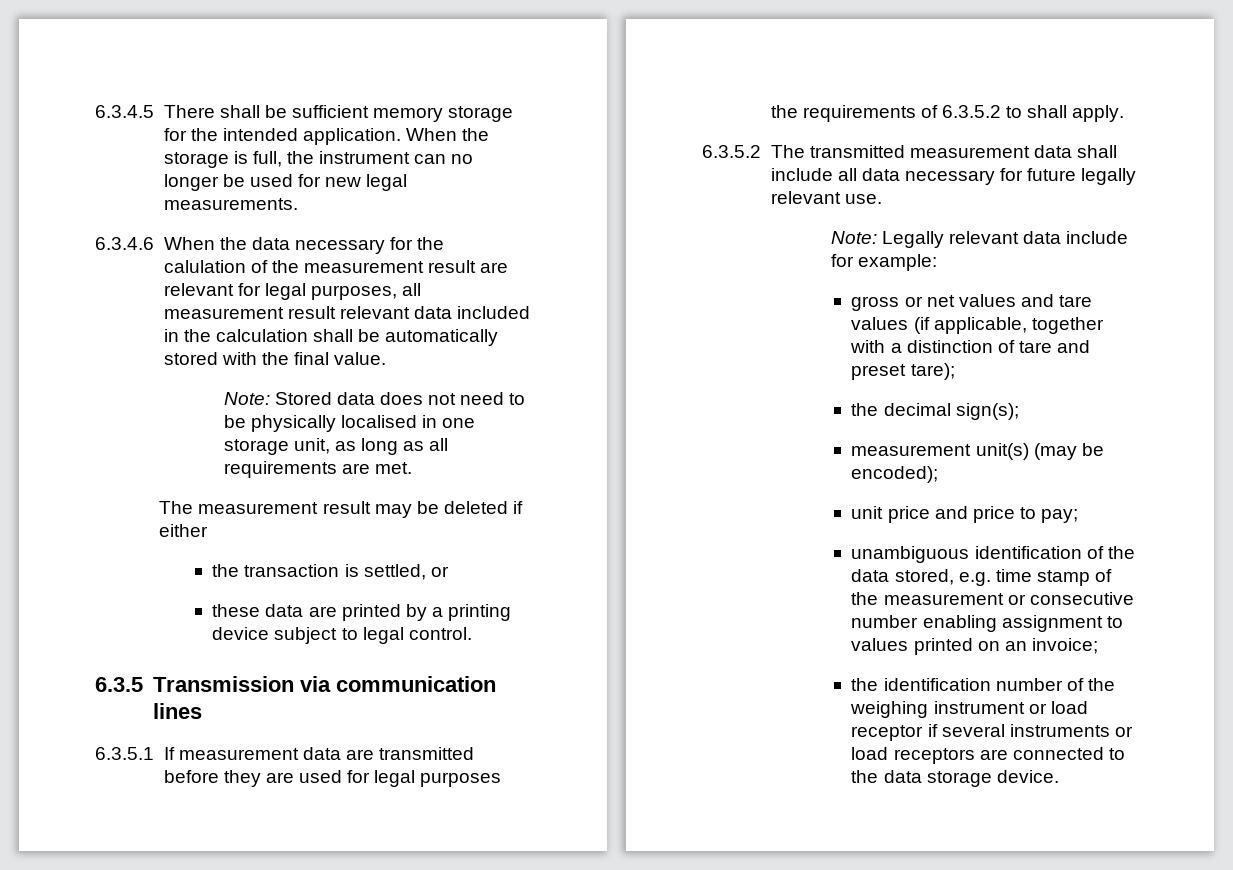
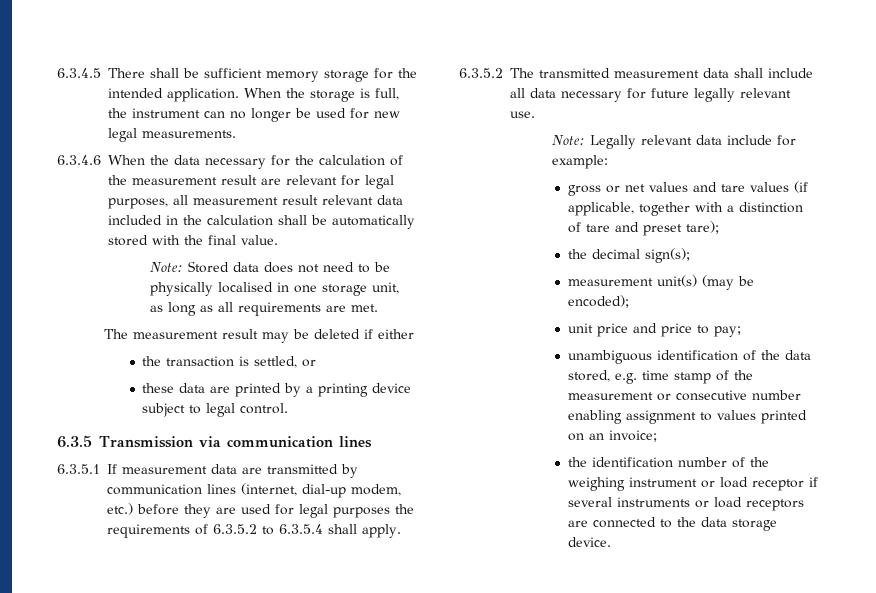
- 6.3.4.6 When the data necessary for the calulation of the measurement result are relevant for legal purposes, all measurement result relevant data included in the calculation shall be automatically stored with the final value.
+ 6.3.4.6 When the data necessary for the calculation of the measurement result are relevant for legal purposes, all measurement result relevant data included in the calculation shall be automatically stored with the final value.
- 6.3.5.1 If measurement data are transmitted before they are used for legal purposes the requirements of 6.3.5.2 to shall apply.
+ 6.3.5.1 If measurement data are transmitted by communication lines (internet, dial-up modem, etc.) before they are used for legal purposes the requirements of 6.3.5.2 to 6.3.5.4 shall apply.

